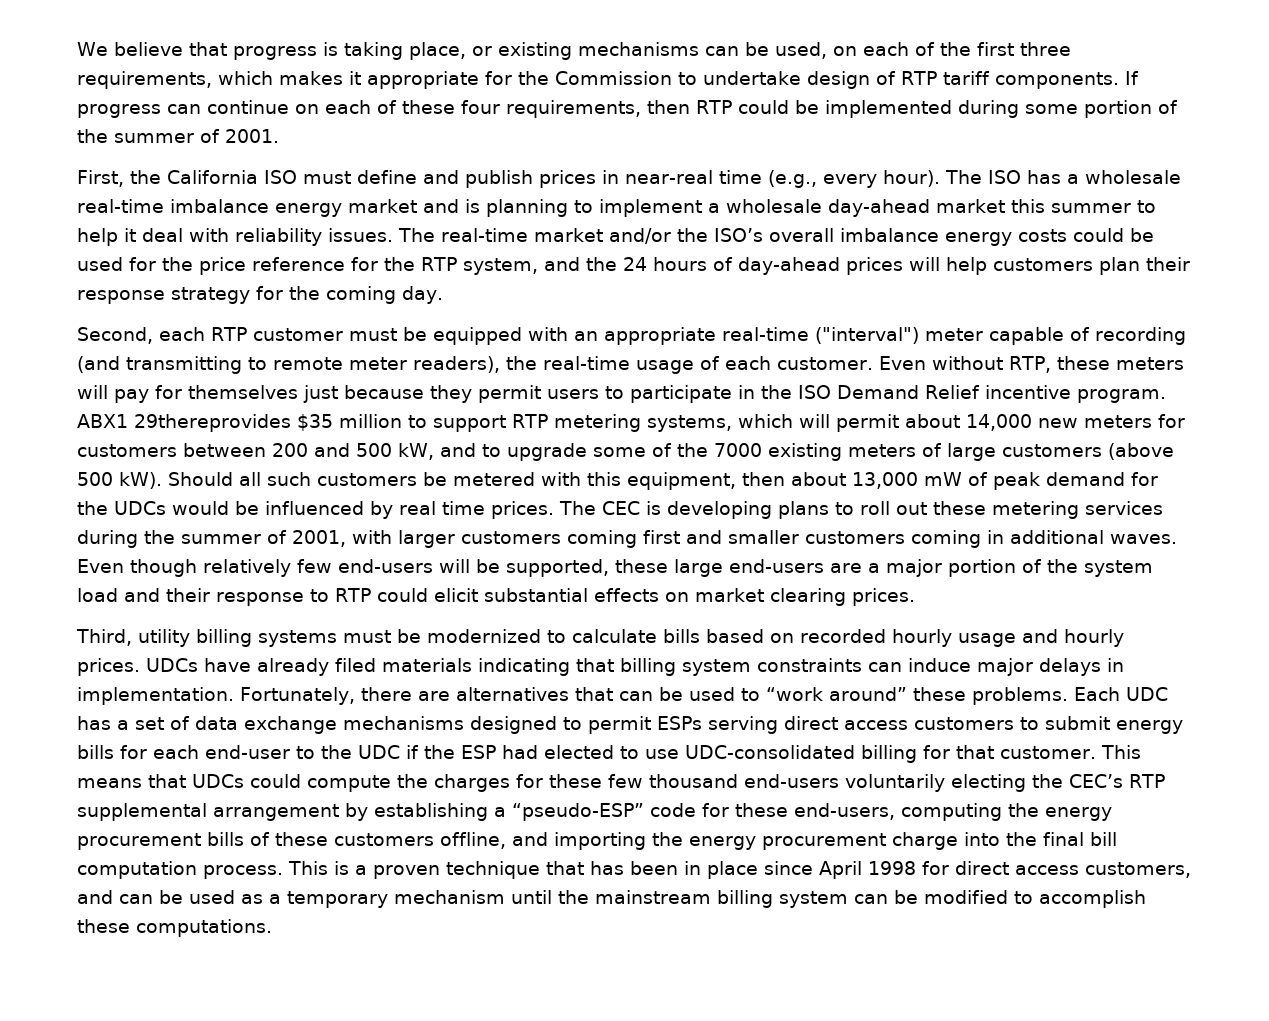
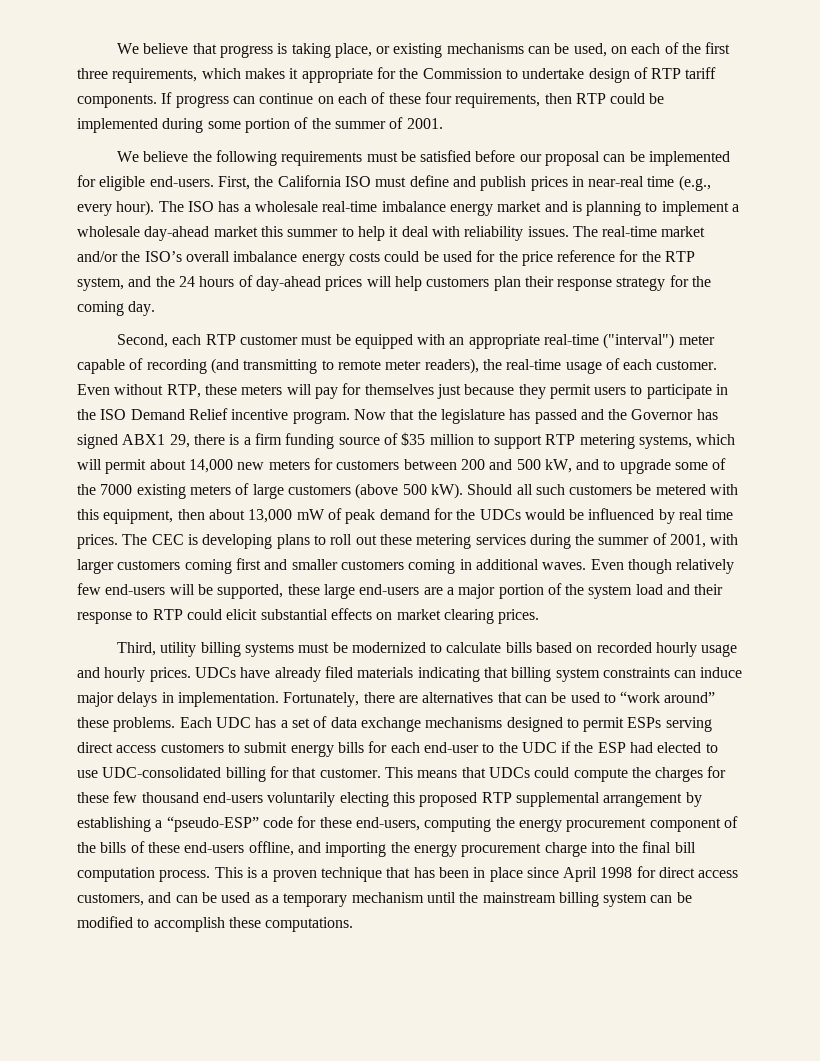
+ We believe the following requirements must be satisfied before our proposal can be implemented for eligible end-users.
- ABX1 29thereprovides $35 million to support RTP metering systems, which will permit about 14,000 new meters for customers between 200 and 500 kW, and to upgrade some of the 7000 existing meters of large customers (above 500 kW).
+ Now that the legislature has passed and the Governor has signed ABX1 29, there is a firm funding source of $35 million to support RTP metering systems, which will permit about 14,000 new meters for customers between 200 and 500 kW, and to upgrade some of the 7000 existing meters of large customers (above 500 kW).
- This means that UDCs could compute the charges for these few thousand end-users voluntarily electing the CEC’s RTP supplemental arrangement by establishing a “pseudo-ESP” code for these end-users, computing the energy procurement bills of these customers offline, and importing the energy procurement charge into the final bill computation process.
+ This means that UDCs could compute the charges for these few thousand end-users voluntarily electing this proposed RTP supplemental arrangement by establishing a “pseudo-ESP” code for these end-users, computing the energy procurement component of the bills of these end-users offline, and importing the energy procurement charge into the final bill computation process.

